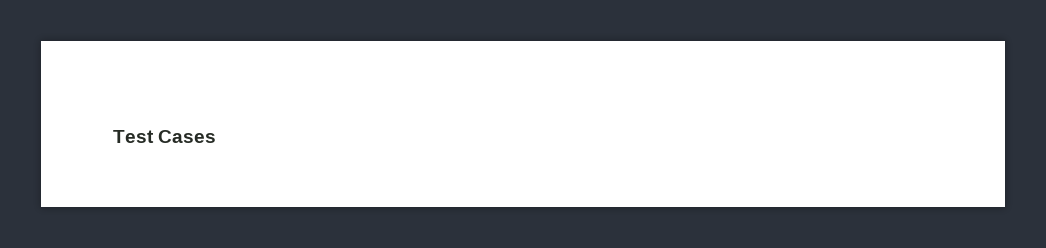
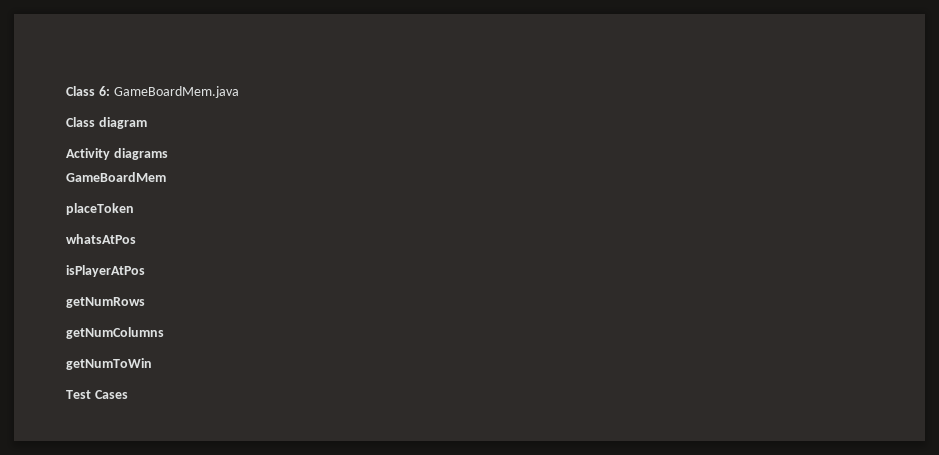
+ Class 6: GameBoardMem.java
+ Class diagram
+ Activity diagrams
+ GameBoardMem
+ placeToken
+ whatsAtPos
+ isPlayerAtPos
+ getNumRows
+ getNumColumns
+ getNumToWin

